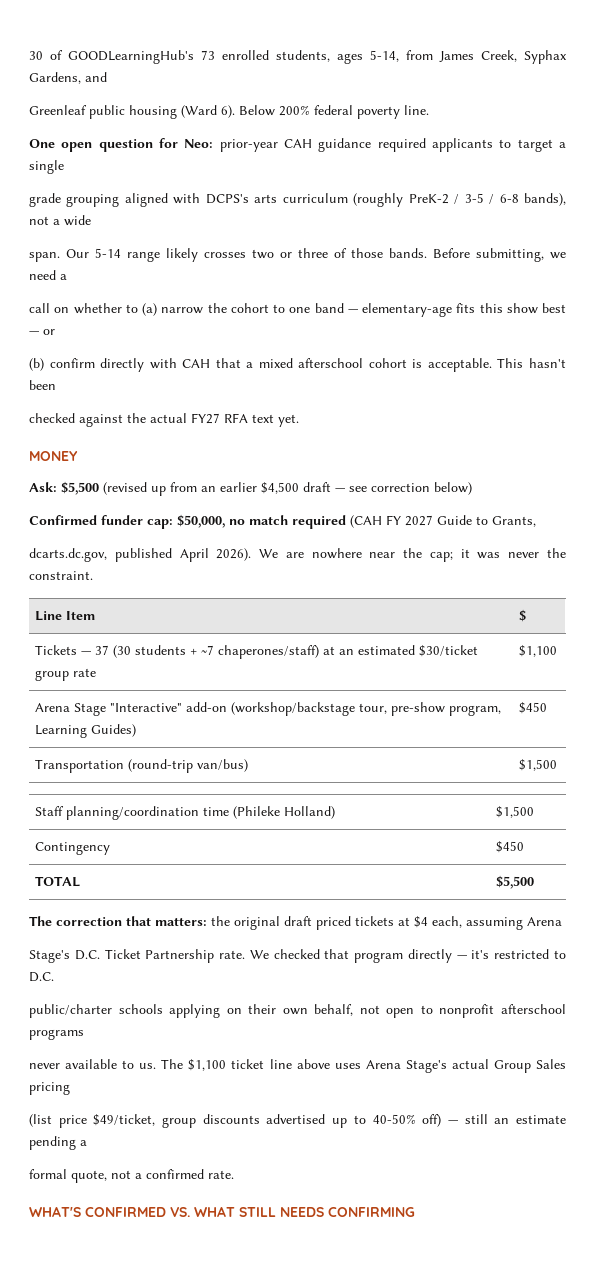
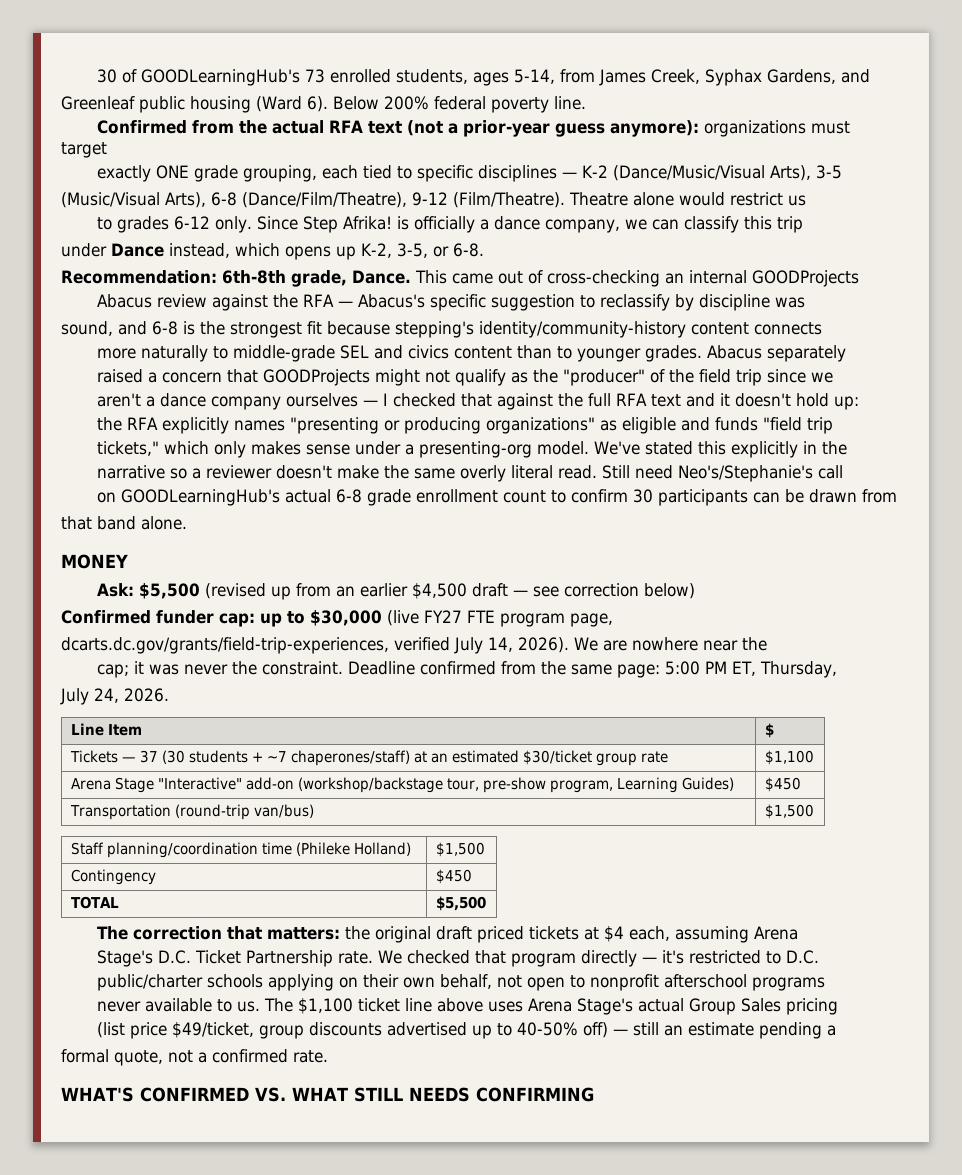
- One open question for Neo: prior-year CAH guidance required applicants to target a single
- grade grouping aligned with DCPS's arts curriculum (roughly PreK-2 / 3-5 / 6-8 bands), not a wide
- span. Our 5-14 range likely crosses two or three of those bands. Before submitting, we need a
- call on whether to (a) narrow the cohort to one band — elementary-age fits this show best — or
- (b) confirm directly with CAH that a mixed afterschool cohort is acceptable. This hasn't been
- checked against the actual FY27 RFA text yet.
+ Confirmed from the actual RFA text (not a prior-year guess anymore): organizations must target
+ exactly ONE grade grouping, each tied to specific disciplines — K-2 (Dance/Music/Visual Arts), 3-5
+ (Music/Visual Arts), 6-8 (Dance/Film/Theatre), 9-12 (Film/Theatre). Theatre alone would restrict us
+ to grades 6-12 only. Since Step Afrika! is officially a dance company, we can classify this trip
+ under Dance instead, which opens up K-2, 3-5, or 6-8.
+ Recommendation: 6th-8th grade, Dance. This came out of cross-checking an internal GOODProjects
+ Abacus review against the RFA — Abacus's specific suggestion to reclassify by discipline was
+ sound, and 6-8 is the strongest fit because stepping's identity/community-history content connects
+ more naturally to middle-grade SEL and civics content than to younger grades. Abacus separately
+ raised a concern that GOODProjects might not qualify as the "producer" of the field trip since we
+ aren't a dance company ourselves — I checked that against the full RFA text and it doesn't hold up:
+ the RFA explicitly names "presenting or producing organizations" as eligible and funds "field trip
+ tickets," which only makes sense under a presenting-org model. We've stated this explicitly in the
+ narrative so a reviewer doesn't make the same overly literal read. Still need Neo's/Stephanie's call
+ on GOODLearningHub's actual 6-8 grade enrollment count to confirm 30 participants can be drawn from
+ that band alone.
- Confirmed funder cap: $50,000, no match required (CAH FY 2027 Guide to Grants,
- dcarts.dc.gov, published April 2026).
+ Confirmed funder cap: up to $30,000 (live FY27 FTE program page,
+ dcarts.dc.gov/grants/field-trip-experiences, verified July 14, 2026).
- We are nowhere near the cap; it was never the constraint.
+ We are nowhere near the
+ cap; it was never the constraint. Deadline confirmed from the same page: 5:00 PM ET, Thursday,
+ July 24, 2026.

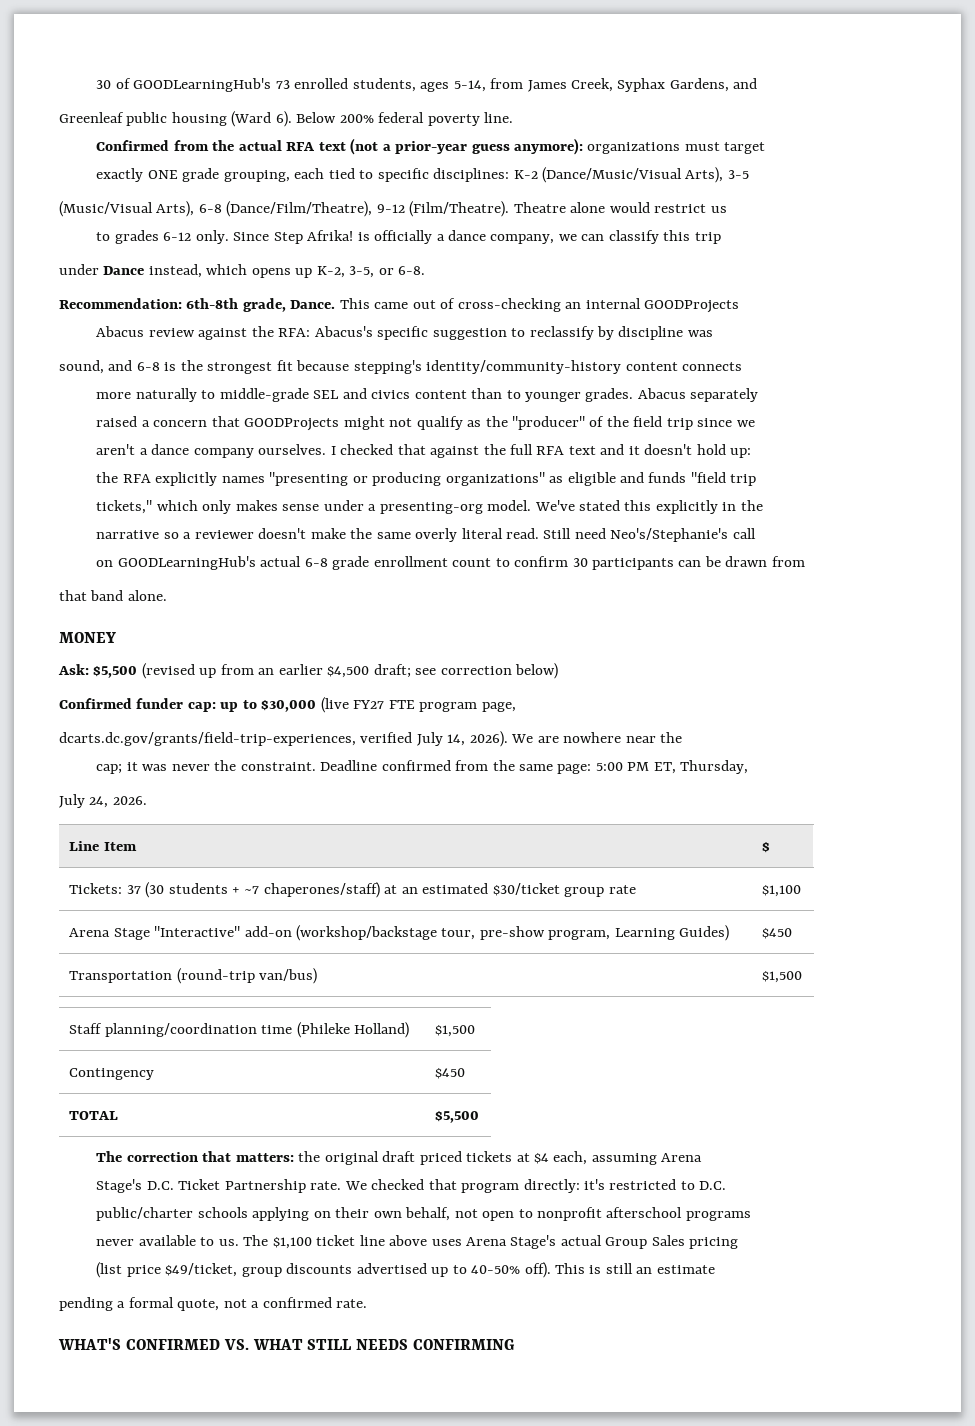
- exactly ONE grade grouping, each tied to specific disciplines — K-2 (Dance/Music/Visual Arts), 3-5
+ exactly ONE grade grouping, each tied to specific disciplines: K-2 (Dance/Music/Visual Arts), 3-5
- Abacus review against the RFA — Abacus's specific suggestion to reclassify by discipline was
+ Abacus review against the RFA: Abacus's specific suggestion to reclassify by discipline was
- aren't a dance company ourselves — I checked that against the full RFA text and it doesn't hold up:
+ aren't a dance company ourselves. I checked that against the full RFA text and it doesn't hold up:
- Ask: $5,500 (revised up from an earlier $4,500 draft — see correction below)
+ Ask: $5,500 (revised up from an earlier $4,500 draft; see correction below)
- Tickets — 37 (30 students + ~7 chaperones/staff) at an estimated $30/ticket group rate | $1,100
+ Tickets: 37 (30 students + ~7 chaperones/staff) at an estimated $30/ticket group rate | $1,100
- We checked that program directly — it's restricted to D.C.
+ We checked that program directly: it's restricted to D.C.
- (list price $49/ticket, group discounts advertised up to 40-50% off) — still an estimate pending a
- formal quote, not a confirmed rate.
+ (list price $49/ticket, group discounts advertised up to 40-50% off). This is still an estimate
+ pending a formal quote, not a confirmed rate.

